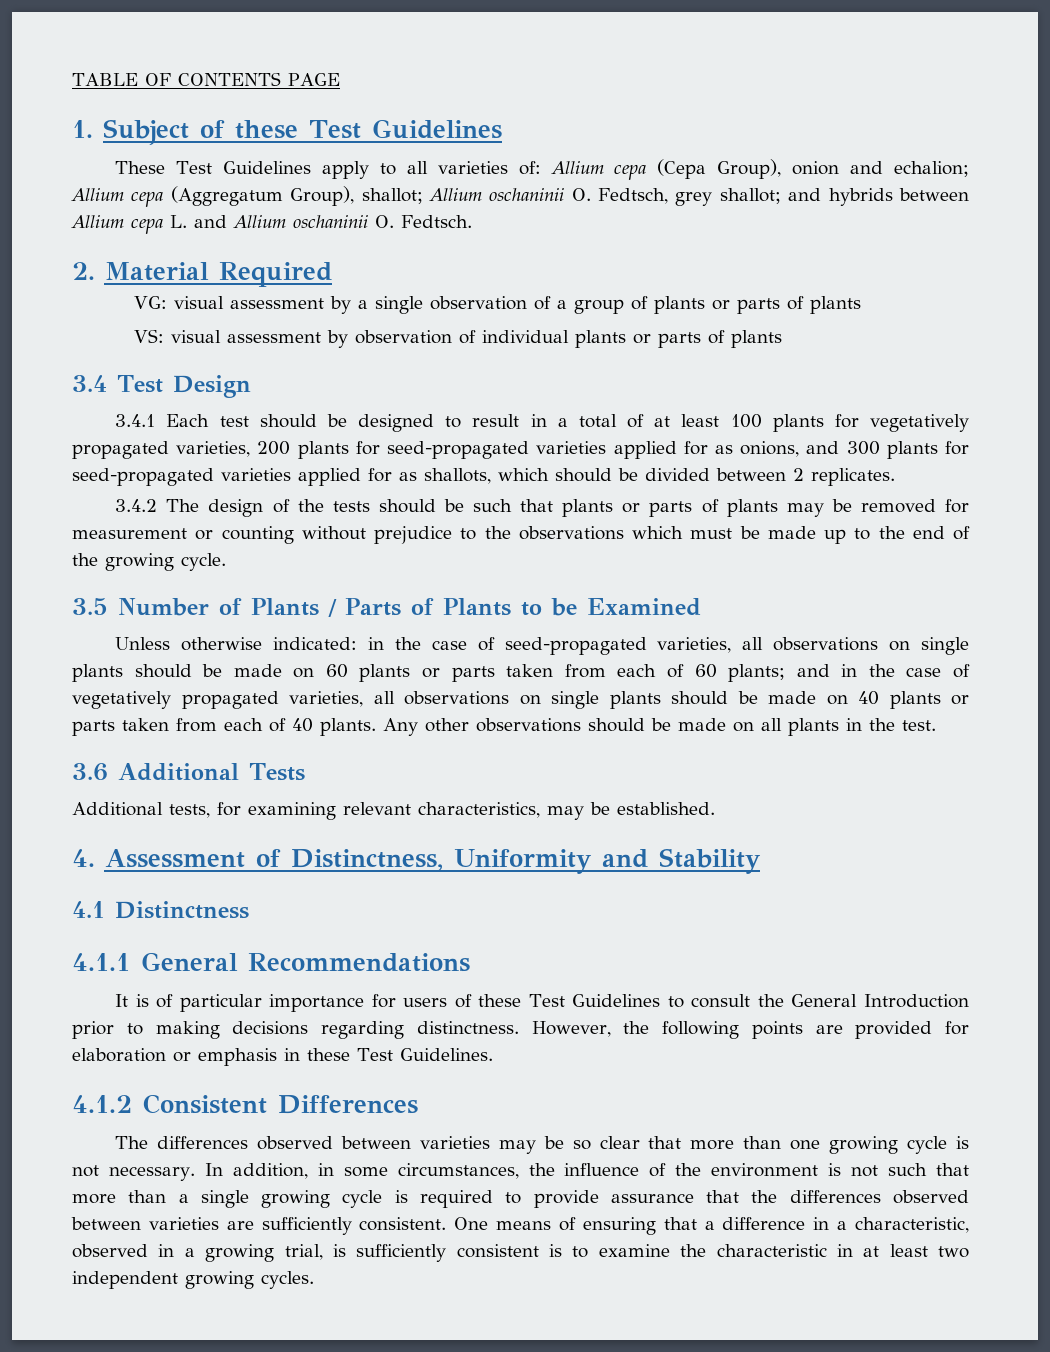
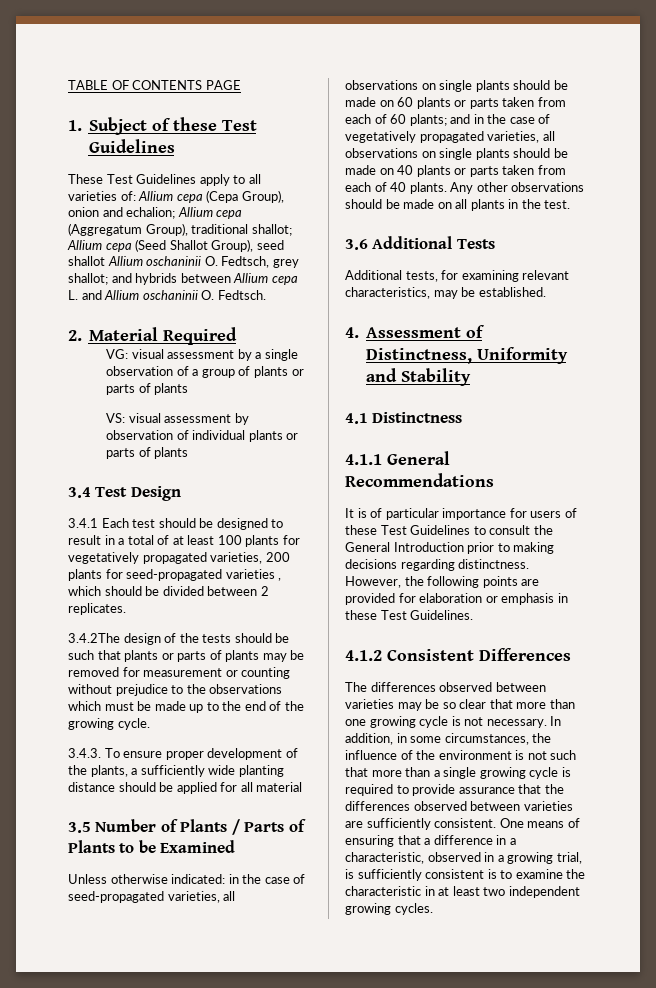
- These Test Guidelines apply to all varieties of: Allium cepa (Cepa Group), onion and echalion; Allium cepa (Aggregatum Group), shallot; Allium oschaninii O. Fedtsch, grey shallot; and hybrids between Allium cepa L. and Allium oschaninii O. Fedtsch.
+ These Test Guidelines apply to all varieties of: Allium cepa (Cepa Group), onion and echalion; Allium cepa (Aggregatum Group), traditional shallot; Allium cepa (Seed Shallot Group), seed shallot Allium oschaninii O. Fedtsch, grey shallot; and hybrids between Allium cepa L. and Allium oschaninii O. Fedtsch.
- 3.4.1 Each test should be designed to result in a total of at least 100 plants for vegetatively propagated varieties, 200 plants for seed-propagated varieties applied for as onions, and 300 plants for seed-propagated varieties applied for as shallots, which should be divided between 2 replicates.
+ 3.4.1 Each test should be designed to result in a total of at least 100 plants for vegetatively propagated varieties, 200 plants for seed-propagated varieties , which should be divided between 2 replicates.
- 3.4.2 The design of the tests should be such that plants or parts of plants may be removed for measurement or counting without prejudice to the observations which must be made up to the end of the growing cycle.
+ 3.4.2The design of the tests should be such that plants or parts of plants may be removed for measurement or counting without prejudice to the observations which must be made up to the end of the growing cycle.
+ 3.4.3. To ensure proper development of the plants, a sufficiently wide planting distance should be applied for all material

